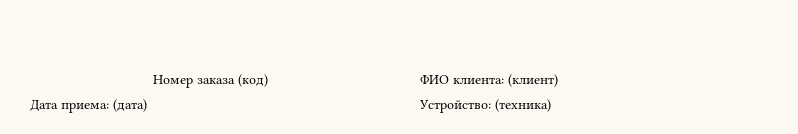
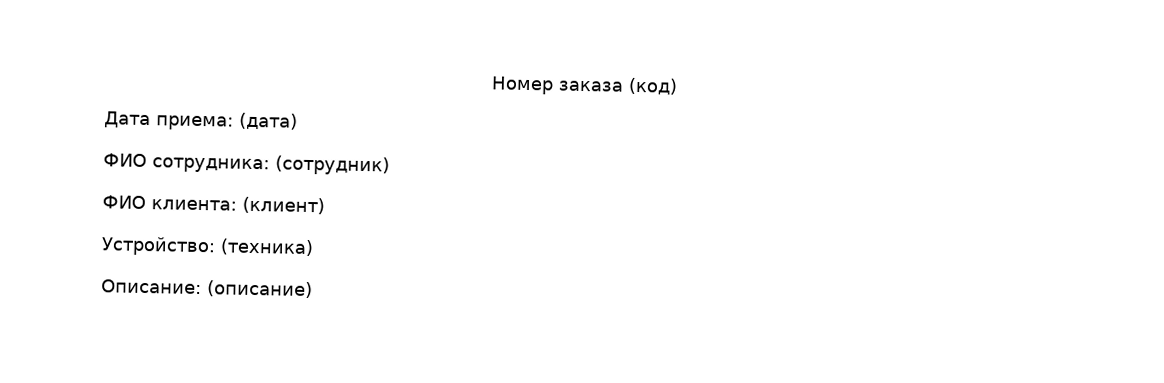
+ ФИО сотрудника: (сотрудник)
+ Описание: (описание)

